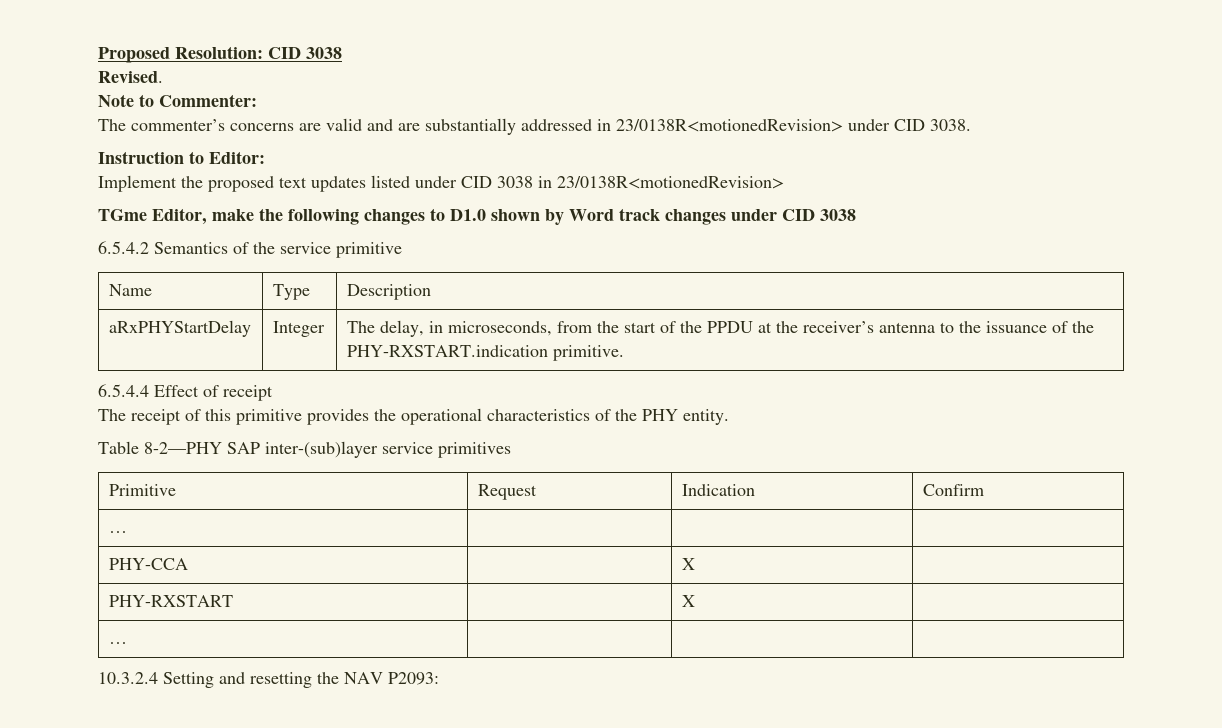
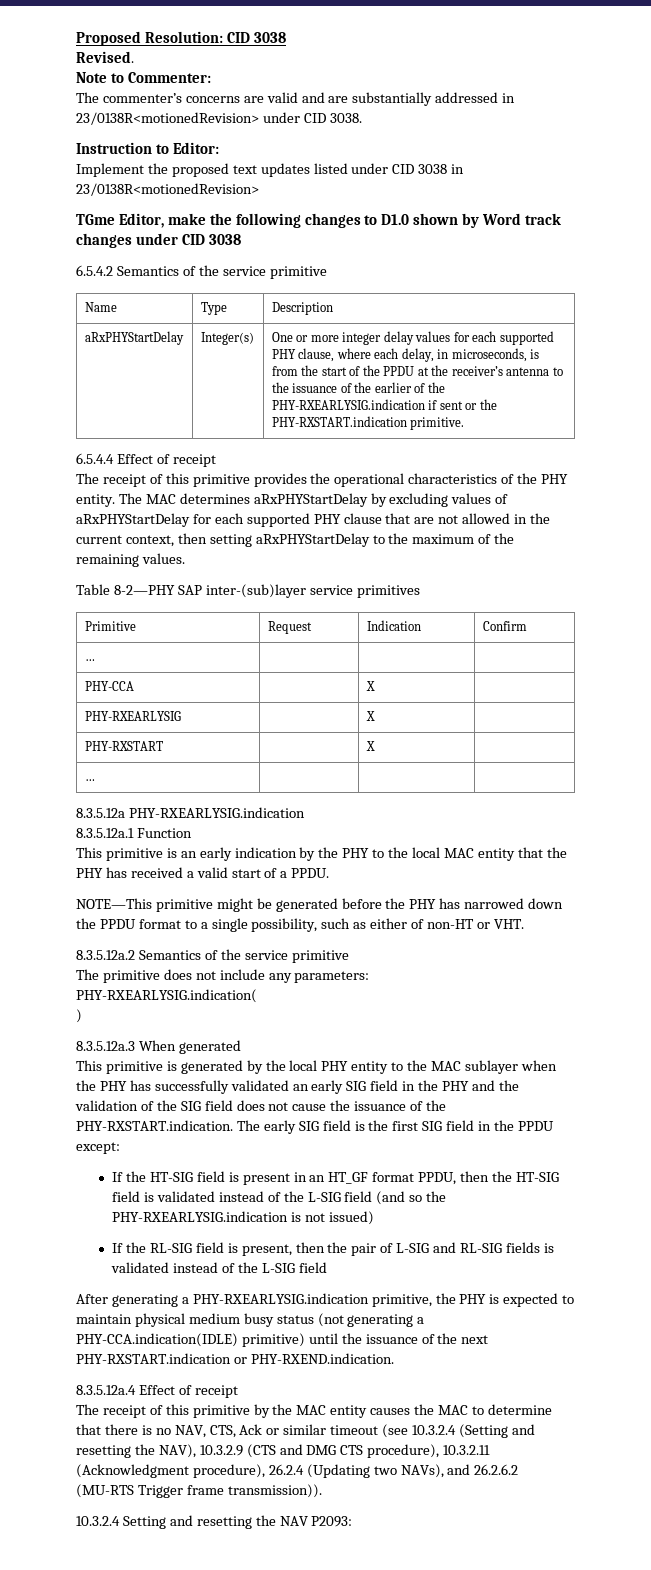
- Integer | The delay, in microseconds, from the start of the PPDU at the receiver’s antenna to the issuance of the PHY-RXSTART.indication primitive.
+ Integer(s) | One or more integer delay values for each supported PHY clause, where each delay, in microseconds, is from the start of the PPDU at the receiver’s antenna to the issuance of the earlier of the PHY-RXEARLYSIG.indication if sent or the PHY-RXSTART.indication primitive.
+ The MAC determines aRxPHYStartDelay by excluding values of aRxPHYStartDelay for each supported PHY clause that are not allowed in the current context, then setting aRxPHYStartDelay to the maximum of the remaining values.
+ PHY-RXEARLYSIG | | X |
+ 8.3.5.12a PHY-RXEARLYSIG.indication
+ 8.3.5.12a.1 Function
+ This primitive is an early indication by the PHY to the local MAC entity that the PHY has received a valid start of a PPDU.
+ NOTE—This primitive might be generated before the PHY has narrowed down the PPDU format to a single possibility, such as either of non-HT or VHT.
+ 8.3.5.12a.2 Semantics of the service primitive
+ The primitive does not include any parameters:
+ PHY-RXEARLYSIG.indication(
+ )
+ 8.3.5.12a.3 When generated
+ This primitive is generated by the local PHY entity to the MAC sublayer when the PHY has successfully validated an early SIG field in the PHY and the validation of the SIG field does not cause the issuance of the PHY-RXSTART.indication. The early SIG field is the first SIG field in the PPDU except:
+ If the HT-SIG field is present in an HT_GF format PPDU, then the HT-SIG field is validated instead of the L-SIG field (and so the PHY-RXEARLYSIG.indication is not issued)
+ If the RL-SIG field is present, then the pair of L-SIG and RL-SIG fields is validated instead of the L-SIG field
+ After generating a PHY-RXEARLYSIG.indication primitive, the PHY is expected to maintain physical medium busy status (not generating a PHY-CCA.indication(IDLE) primitive) until the issuance of the next PHY-RXSTART.indication or PHY-RXEND.indication.
+ 8.3.5.12a.4 Effect of receipt
+ The receipt of this primitive by the MAC entity causes the MAC to determine that there is no NAV, CTS, Ack or similar timeout (see 10.3.2.4 (Setting and resetting the NAV), 10.3.2.9 (CTS and DMG CTS procedure), 10.3.2.11 (Acknowledgment procedure), 26.2.4 (Updating two NAVs), and 26.2.6.2 (MU-RTS Trigger frame transmission)).

